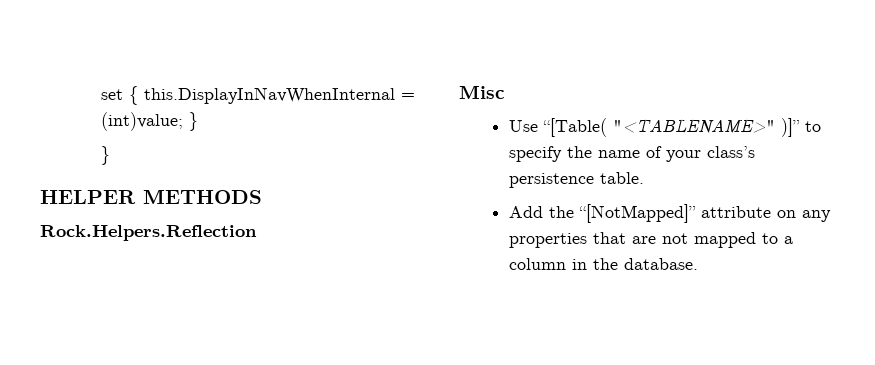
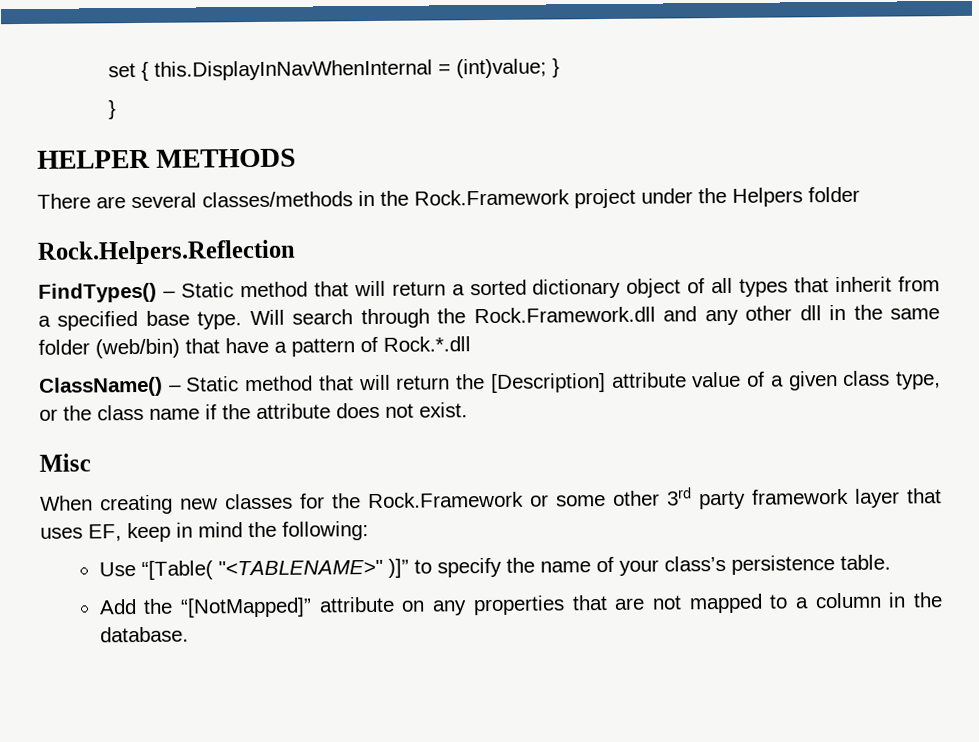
+ There are several classes/methods in the Rock.Framework project under the Helpers folder
  Rock.Helpers.Reflection
+ FindTypes() – Static method that will return a sorted dictionary object of all types that inherit from a specified base type. Will search through the Rock.Framework.dll and any other dll in the same folder (web/bin) that have a pattern of Rock.*.dll
+ ClassName() – Static method that will return the [Description] attribute value of a given class type, or the class name if the attribute does not exist.
  Misc
+ When creating new classes for the Rock.Framework or some other 3rd party framework layer that uses EF, keep in mind the following:

